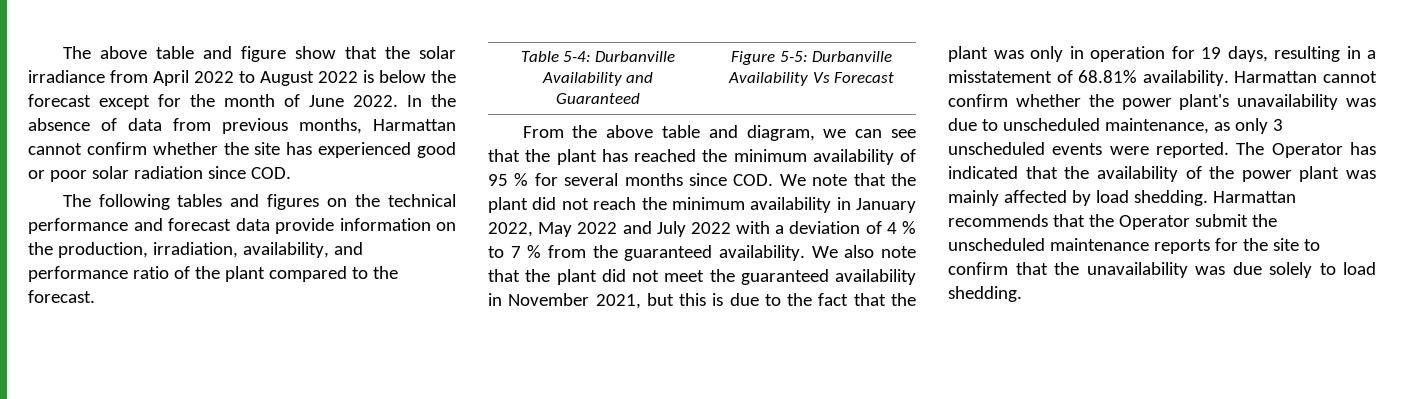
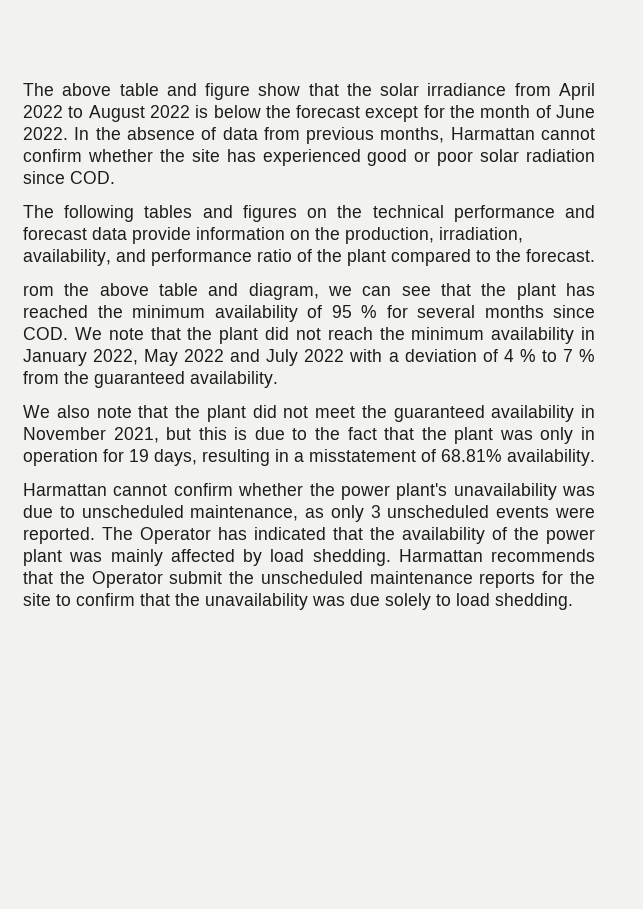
- Table 5-4: Durbanville Availability and Guaranteed | Figure 5-5: Durbanville Availability Vs Forecast
- From the above table and diagram, we can see that the plant has reached the minimum availability of 95 % for several months since COD. We note that the plant did not reach the minimum availability in January 2022, May 2022 and July 2022 with a deviation of 4 % to 7 % from the guaranteed availability. We also note that the plant did not meet the guaranteed availability in November 2021, but this is due to the fact that the plant was only in operation for 19 days, resulting in a misstatement of 68.81% availability. Harmattan cannot confirm whether the power plant's unavailability was due to unscheduled maintenance, as only 3 unscheduled events were reported.
+ rom the above table and diagram, we can see that the plant has reached the minimum availability of 95 % for several months since COD. We note that the plant did not reach the minimum availability in January 2022, May 2022 and July 2022 with a deviation of 4 % to 7 % from the guaranteed availability.
+ We also note that the plant did not meet the guaranteed availability in November 2021, but this is due to the fact that the plant was only in operation for 19 days, resulting in a misstatement of 68.81% availability.
+ Harmattan cannot confirm whether the power plant's unavailability was due to unscheduled maintenance, as only 3 unscheduled events were reported.

